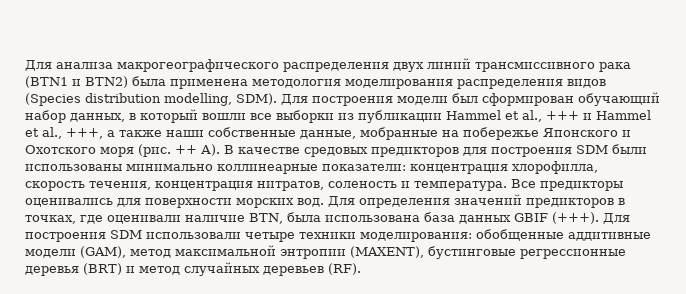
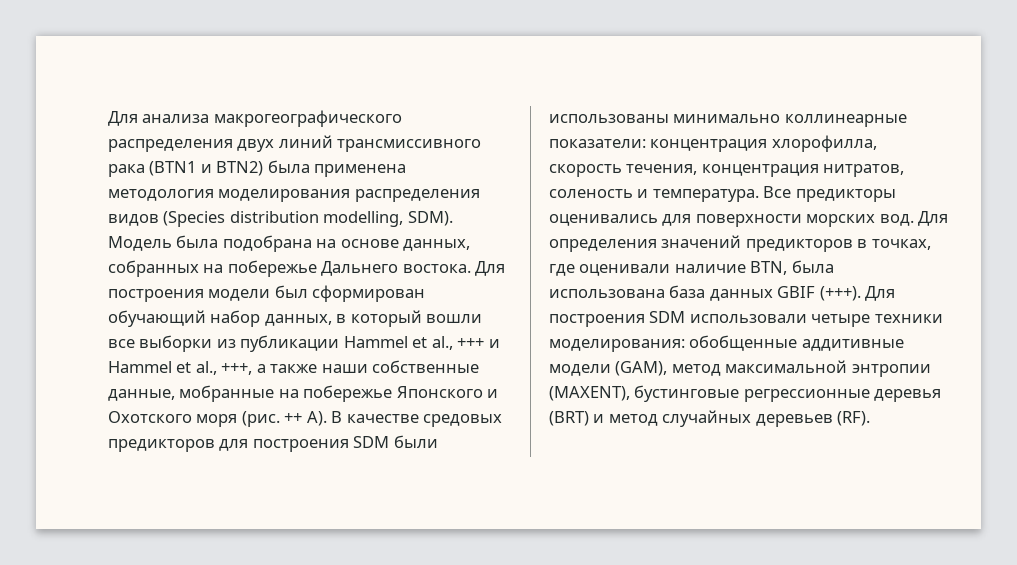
+ Модель была подобрана на основе данных, собранных на побережье Дальнего востока.

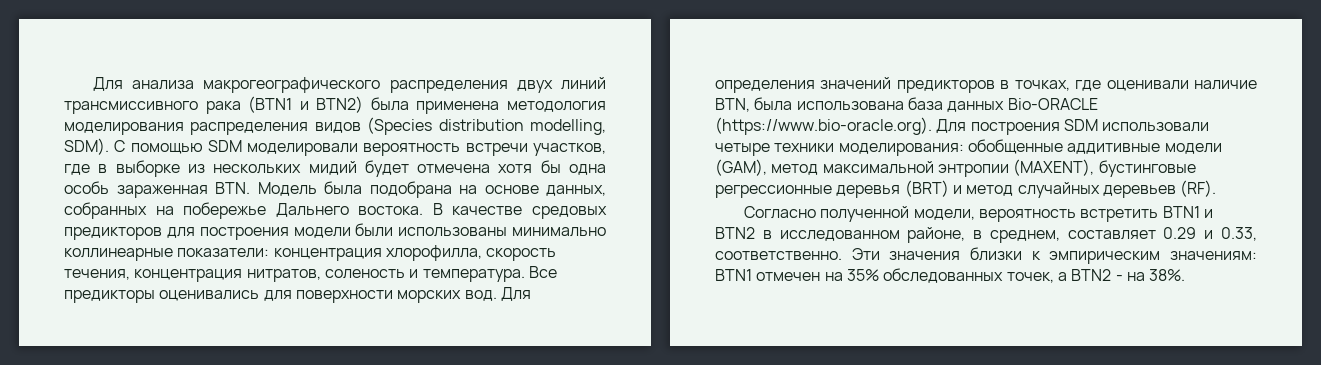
- Модель была подобрана на основе данных, собранных на побережье Дальнего востока.
+ С помощью SDM моделировали вероятность встречи участков, где в выборке из нескольких мидий будет отмечена хотя бы одна особь зараженная BTN. Модель была подобрана на основе данных, собранных на побережье Дальнего востока.
- Для построения модели был сформирован обучающий набор данных, в который вошли все выборки из публикации Hammel et al., +++ и Hammel et al., +++, а также наши собственные данные, мобранные на побережье Японского и Охотского моря (рис. ++ А). В качестве средовых предикторов для построения SDM были использованы минимально коллинеарные показатели: концентрация хлорофилла, скорость течения, концентрация нитратов, соленость и температура.
+ В качестве средовых предикторов для построения модели были использованы минимально коллинеарные показатели: концентрация хлорофилла, скорость течения, концентрация нитратов, соленость и температура.
- Для определения значений предикторов в точках, где оценивали наличие BTN, была использована база данных GBIF (+++). Для построения SDM использовали четыре техники моделирования: обобщенные аддитивные модели (GAM), метод максимальной энтропии (MAXENT), бустинговые регрессионные деревья (BRT) и метод случайных деревьев (RF).
+ Для определения значений предикторов в точках, где оценивали наличие BTN, была использована база данных Bio-ORACLE (https://www.bio-oracle.org). Для построения SDM использовали четыре техники моделирования: обобщенные аддитивные модели (GAM), метод максимальной энтропии (MAXENT), бустинговые регрессионные деревья (BRT) и метод случайных деревьев (RF).
+ Согласно полученной модели, вероятность встретить BTN1 и BTN2 в исследованном районе, в среднем, составляет 0.29 и 0.33, соответственно. Эти значения близки к эмпирическим значениям: BTN1 отмечен на 35% обследованных точек, а BTN2 - на 38%.

